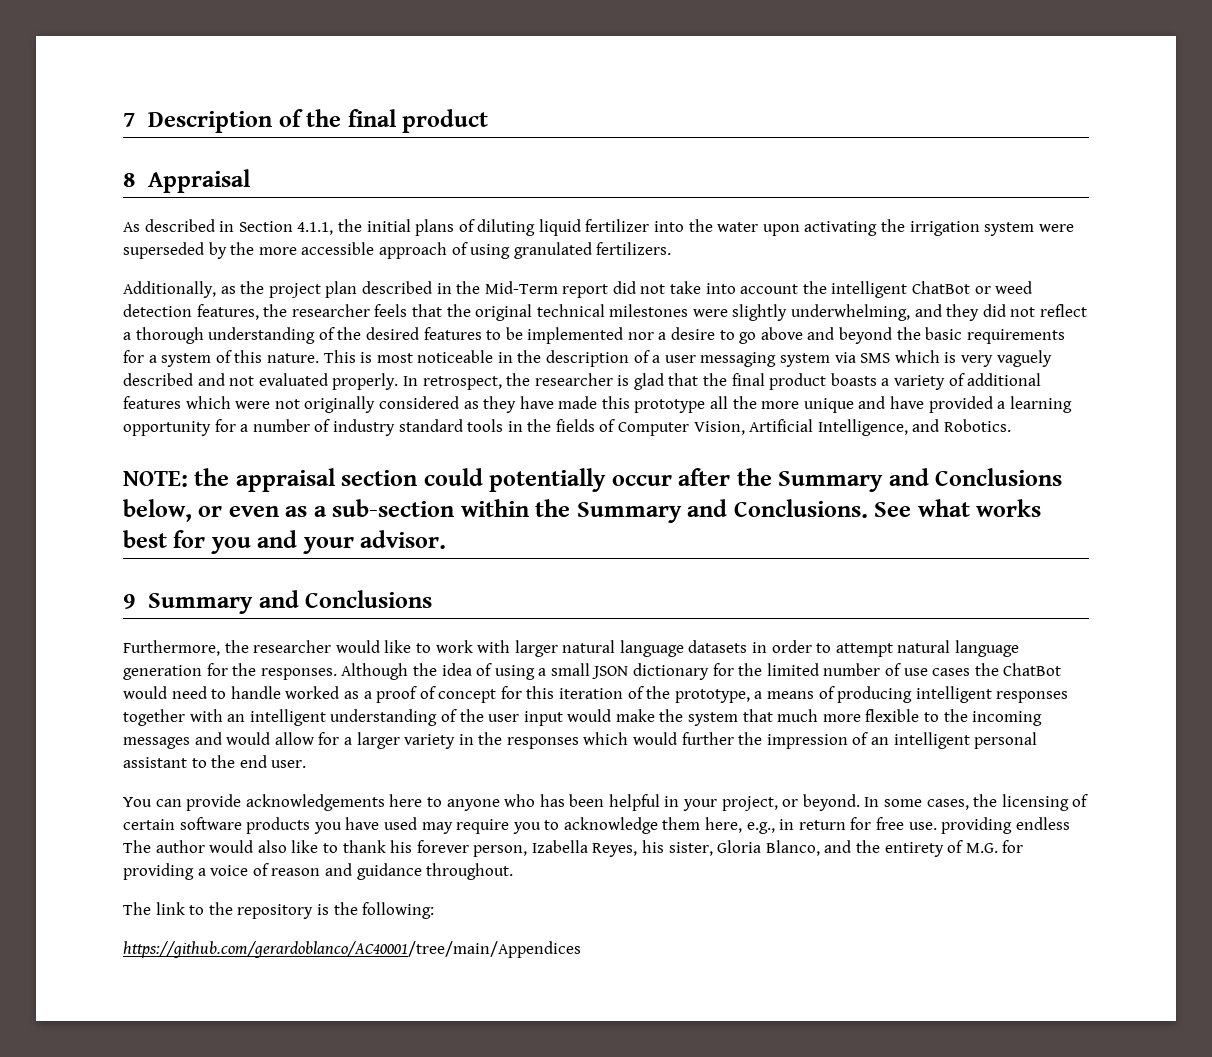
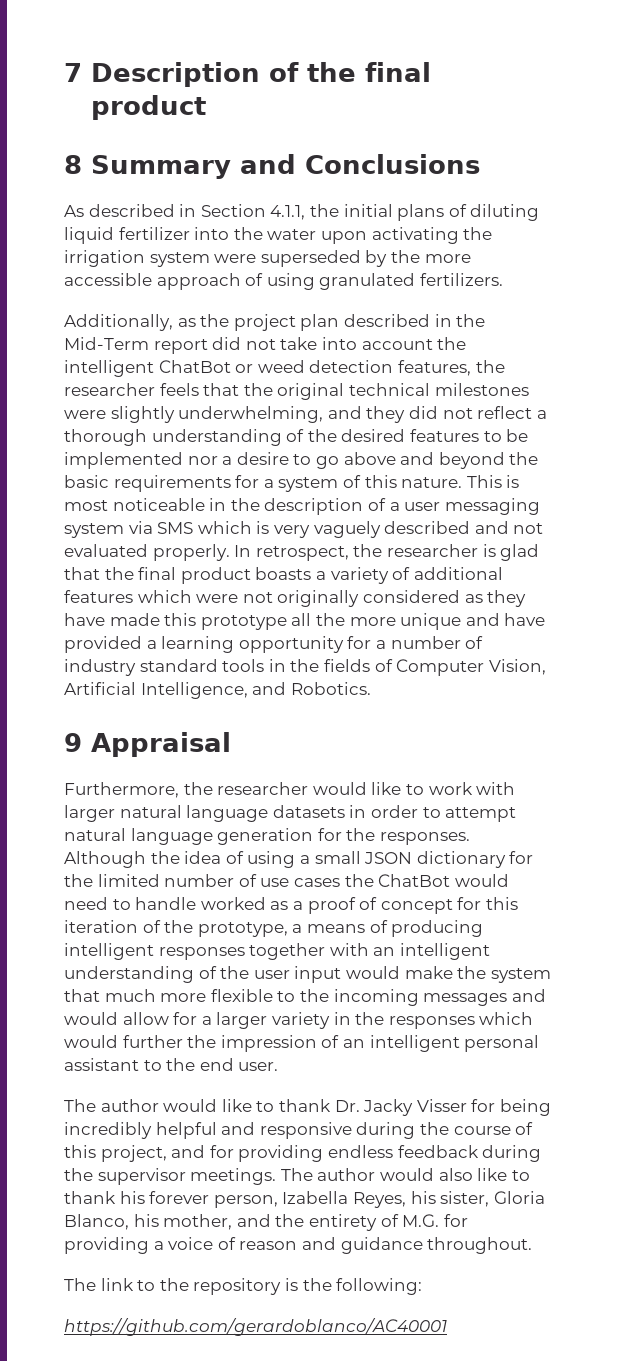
- 8 Appraisal
+ 8 Summary and Conclusions
- NOTE: the appraisal section could potentially occur after the Summary and Conclusions below, or even as a sub-section within the Summary and Conclusions. See what works best for you and your advisor.
- 9 Summary and Conclusions
+ 9 Appraisal
- You can provide acknowledgements here to anyone who has been helpful in your project, or beyond. In some cases, the licensing of certain software products you have used may require you to acknowledge them here, e.g., in return for free use. providing endless The author would also like to thank his forever person, Izabella Reyes, his sister, Gloria Blanco, and the entirety of M.G. for providing a voice of reason and guidance throughout.
+ The author would like to thank Dr. Jacky Visser for being incredibly helpful and responsive during the course of this project, and for providing endless feedback during the supervisor meetings. The author would also like to thank his forever person, Izabella Reyes, his sister, Gloria Blanco, his mother, and the entirety of M.G. for providing a voice of reason and guidance throughout.
- https://github.com/gerardoblanco/AC40001/tree/main/Appendices
+ https://github.com/gerardoblanco/AC40001

